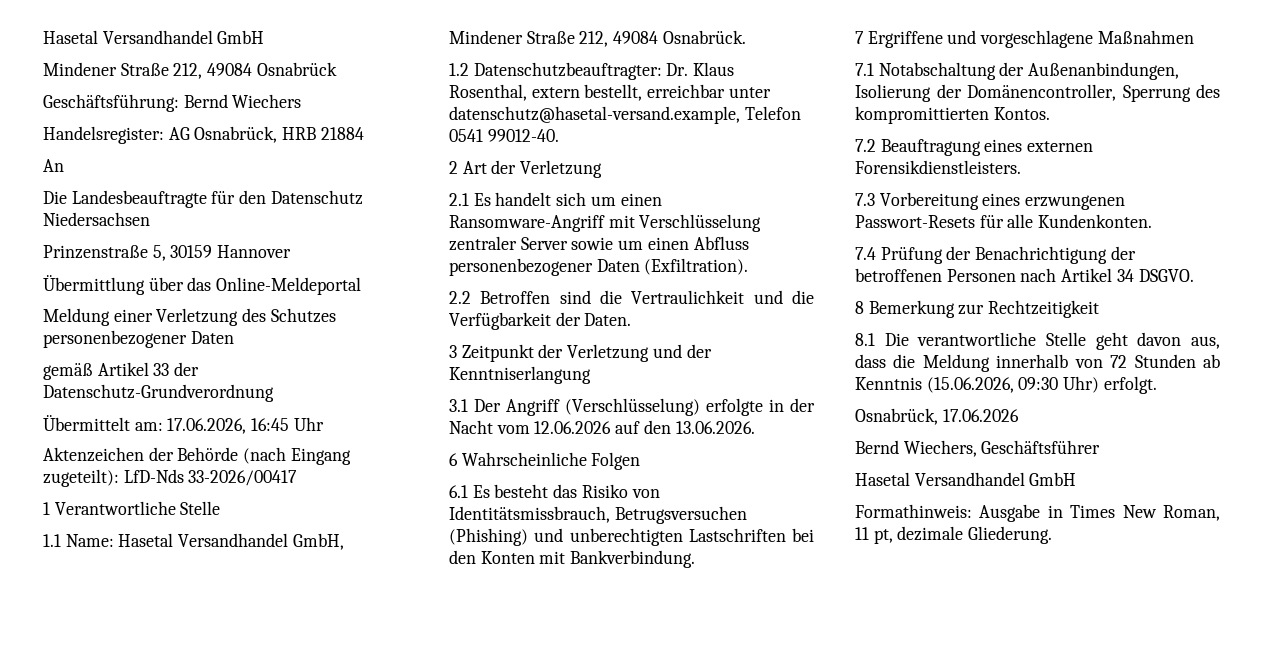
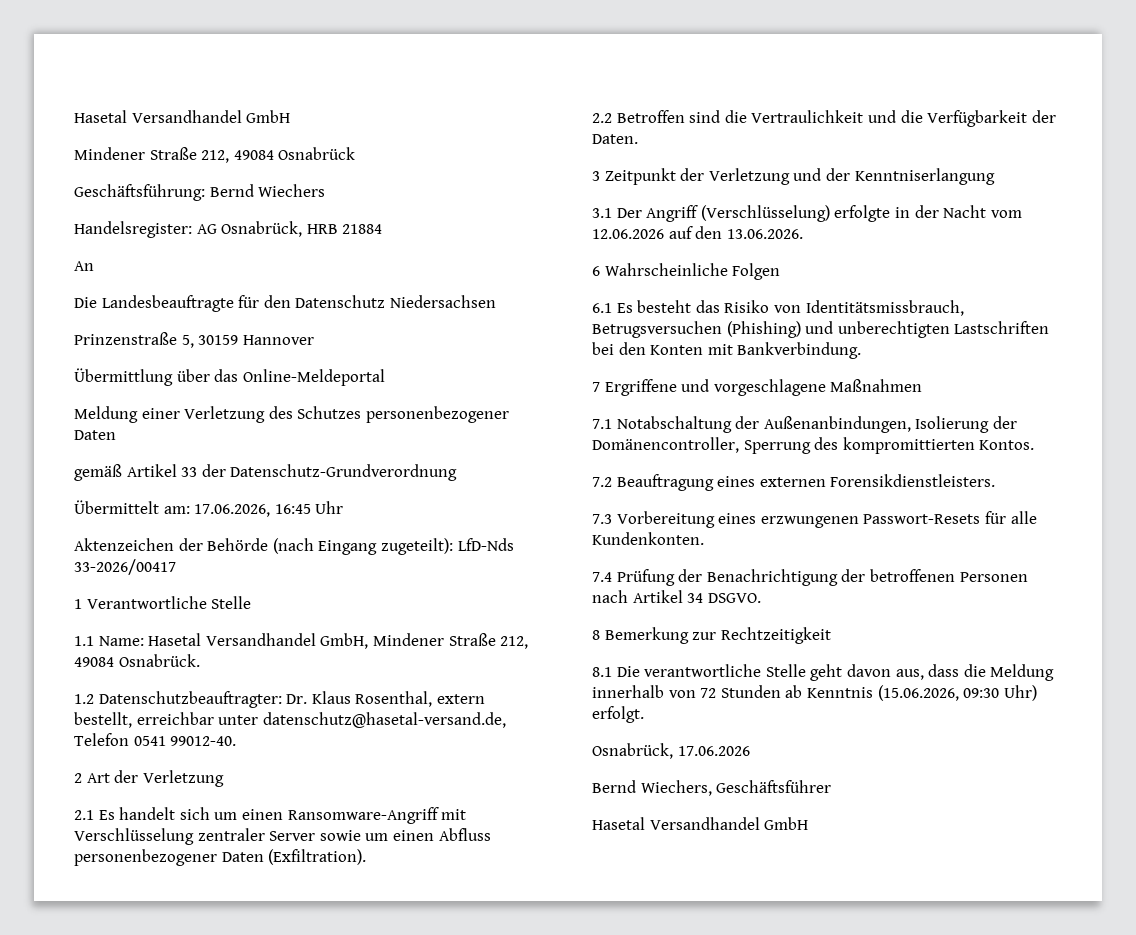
- 1.2 Datenschutzbeauftragter: Dr. Klaus Rosenthal, extern bestellt, erreichbar unter datenschutz@hasetal-versand.example, Telefon 0541 99012-40.
+ 1.2 Datenschutzbeauftragter: Dr. Klaus Rosenthal, extern bestellt, erreichbar unter datenschutz@hasetal-versand.de, Telefon 0541 99012-40.
- Formathinweis: Ausgabe in Times New Roman, 11 pt, dezimale Gliederung.

